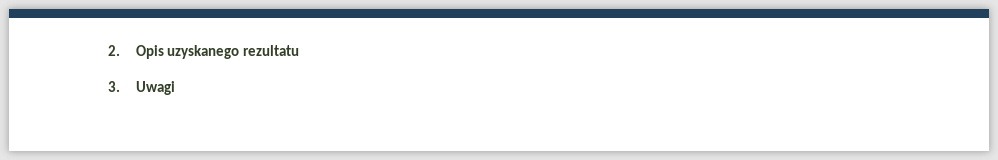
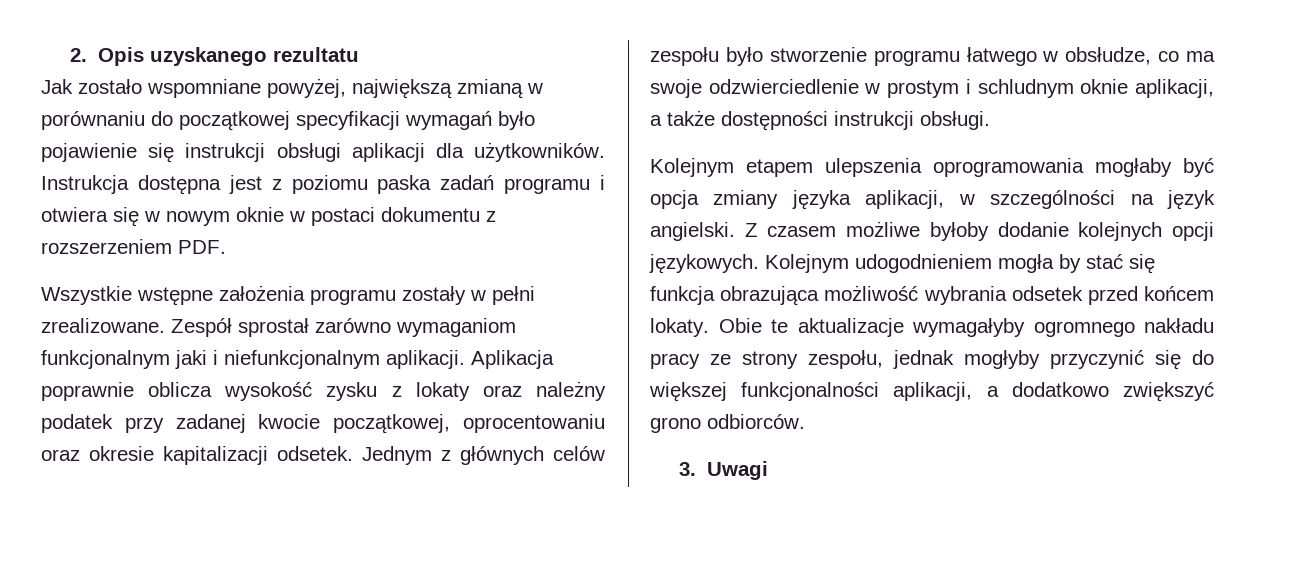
+ Jak zostało wspomniane powyżej, największą zmianą w porównaniu do początkowej specyfikacji wymagań było pojawienie się instrukcji obsługi aplikacji dla użytkowników. Instrukcja dostępna jest z poziomu paska zadań programu i otwiera się w nowym oknie w postaci dokumentu z rozszerzeniem PDF.
+ Wszystkie wstępne założenia programu zostały w pełni zrealizowane. Zespół sprostał zarówno wymaganiom funkcjonalnym jaki i niefunkcjonalnym aplikacji. Aplikacja poprawnie oblicza wysokość zysku z lokaty oraz należny podatek przy zadanej kwocie początkowej, oprocentowaniu oraz okresie kapitalizacji odsetek. Jednym z głównych celów zespołu było stworzenie programu łatwego w obsłudze, co ma swoje odzwierciedlenie w prostym i schludnym oknie aplikacji, a także dostępności instrukcji obsługi.
+ Kolejnym etapem ulepszenia oprogramowania mogłaby być opcja zmiany języka aplikacji, w szczególności na język angielski. Z czasem możliwe byłoby dodanie kolejnych opcji językowych. Kolejnym udogodnieniem mogła by stać się funkcja obrazująca możliwość wybrania odsetek przed końcem lokaty. Obie te aktualizacje wymagałyby ogromnego nakładu pracy ze strony zespołu, jednak mogłyby przyczynić się do większej funkcjonalności aplikacji, a dodatkowo zwiększyć grono odbiorców.

